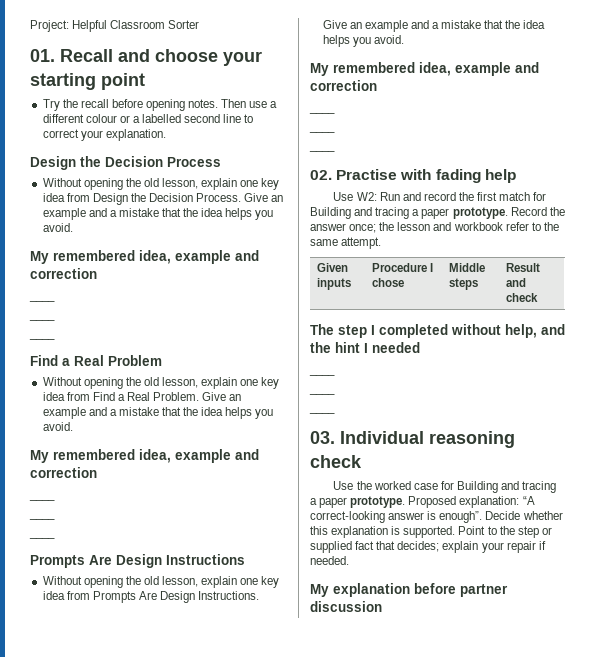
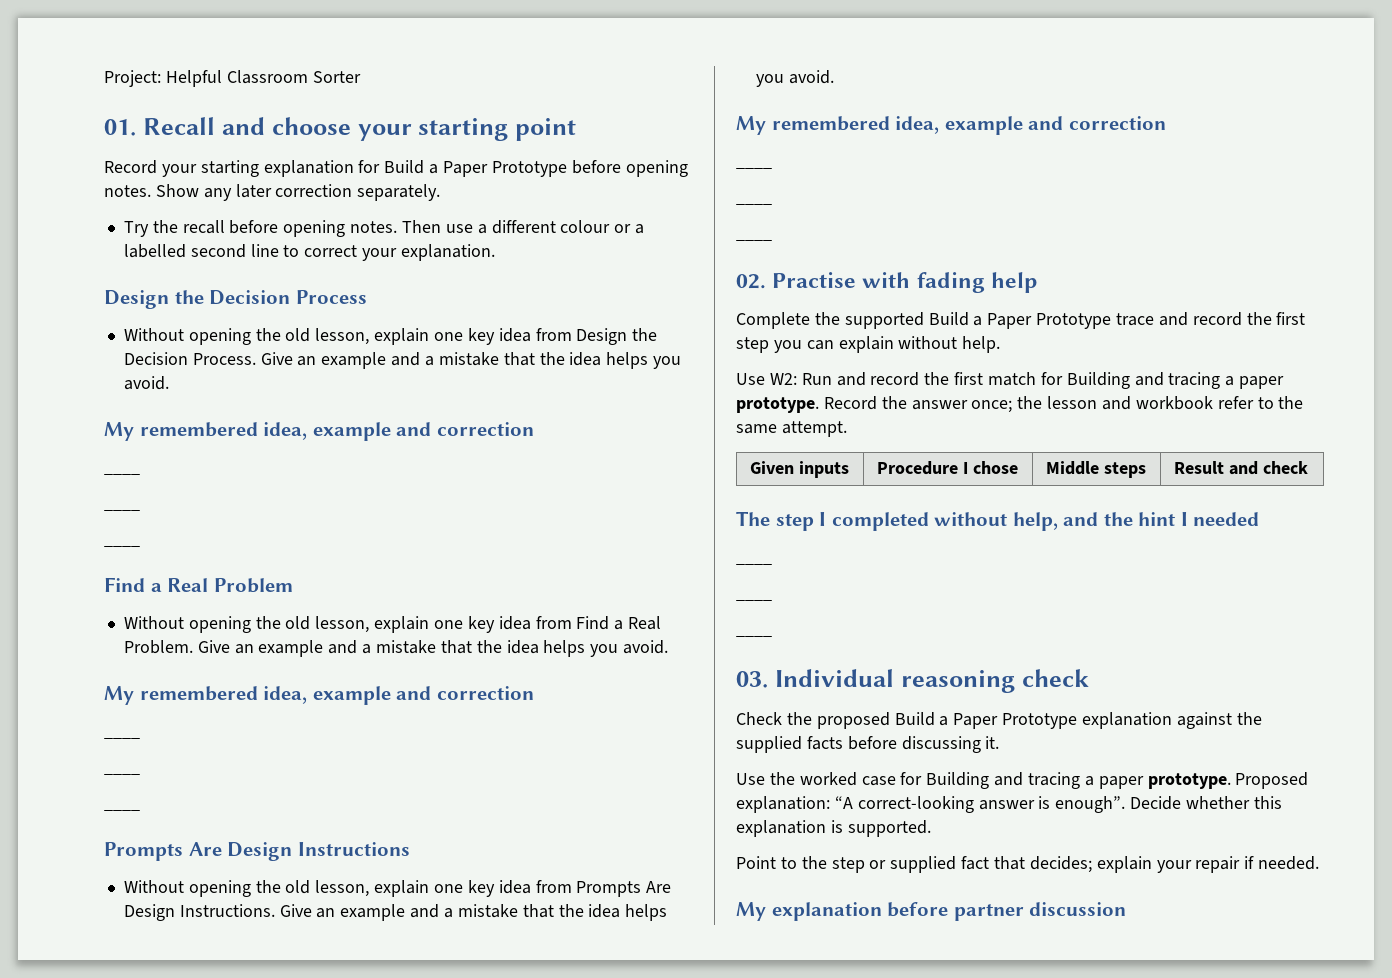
+ Record your starting explanation for Build a Paper Prototype before opening notes. Show any later correction separately.
+ Complete the supported Build a Paper Prototype trace and record the first step you can explain without help.
+ Check the proposed Build a Paper Prototype explanation against the supplied facts before discussing it.
- Decide whether this explanation is supported. Point to the step or supplied fact that decides; explain your repair if needed.
+ Decide whether this explanation is supported.
+ Point to the step or supplied fact that decides; explain your repair if needed.

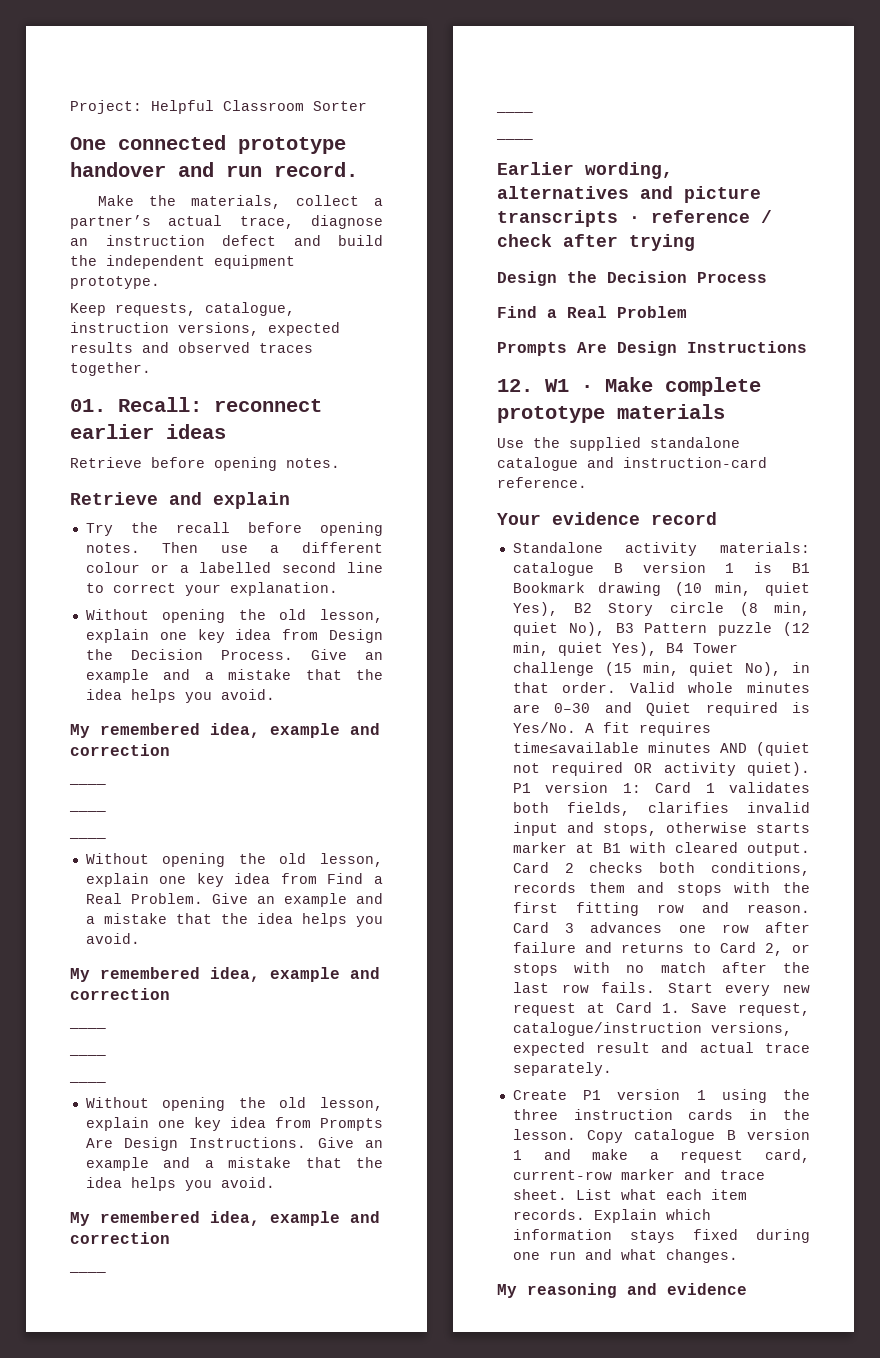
- 01. Recall and choose your starting point
- Record your starting explanation for Build a Paper Prototype before opening notes. Show any later correction separately.
+ One connected prototype handover and run record.
+ Make the materials, collect a partner’s actual trace, diagnose an instruction defect and build the independent equipment prototype.
+ Keep requests, catalogue, instruction versions, expected results and observed traces together.
+ 01. Recall: reconnect earlier ideas
+ Retrieve before opening notes.
+ Retrieve and explain
- Design the Decision Process
- Find a Real Problem
- Prompts Are Design Instructions
- 02. Practise with fading help
- Complete the supported Build a Paper Prototype trace and record the first step you can explain without help.
- Use W2: Run and record the first match for Building and tracing a paper prototype. Record the answer once; the lesson and workbook refer to the same attempt.
- Given inputs | Procedure I chose | Middle steps | Result and check
- The step I completed without help, and the hint I needed
- ____
- ____
- ____
- 03. Individual reasoning check
- Check the proposed Build a Paper Prototype explanation against the supplied facts before discussing it.
- Use the worked case for Building and tracing a paper prototype. Proposed explanation: “A correct-looking answer is enough”. Decide whether this explanation is supported.
- Point to the step or supplied fact that decides; explain your repair if needed.
- My explanation before partner discussion
+ Earlier wording, alternatives and picture transcripts · reference / check after trying
+ Design the Decision Process
+ Find a Real Problem
+ Prompts Are Design Instructions
+ 12. W1 · Make complete prototype materials
+ Use the supplied standalone catalogue and instruction-card reference.
+ Your evidence record
+ Standalone activity materials: catalogue B version 1 is B1 Bookmark drawing (10 min, quiet Yes), B2 Story circle (8 min, quiet No), B3 Pattern puzzle (12 min, quiet Yes), B4 Tower challenge (15 min, quiet No), in that order. Valid whole minutes are 0–30 and Quiet required is Yes/No. A fit requires time≤available minutes AND (quiet not required OR activity quiet). P1 version 1: Card 1 validates both fields, clarifies invalid input and stops, otherwise starts marker at B1 with cleared output. Card 2 checks both conditions, records them and stops with the first fitting row and reason. Card 3 advances one row after failure and returns to Card 2, or stops with no match after the last row fails. Start every new request at Card 1. Save request, catalogue/instruction versions, expected result and actual trace separately.
+ Create P1 version 1 using the three instruction cards in the lesson. Copy catalogue B version 1 and make a request card, current-row marker and trace sheet. List what each item records. Explain which information stays fixed during one run and what changes.
+ My reasoning and evidence

